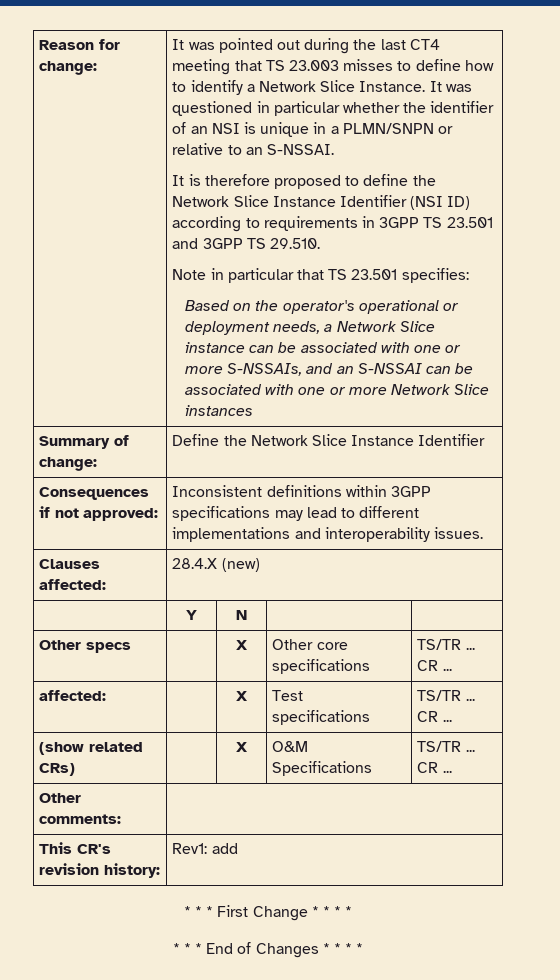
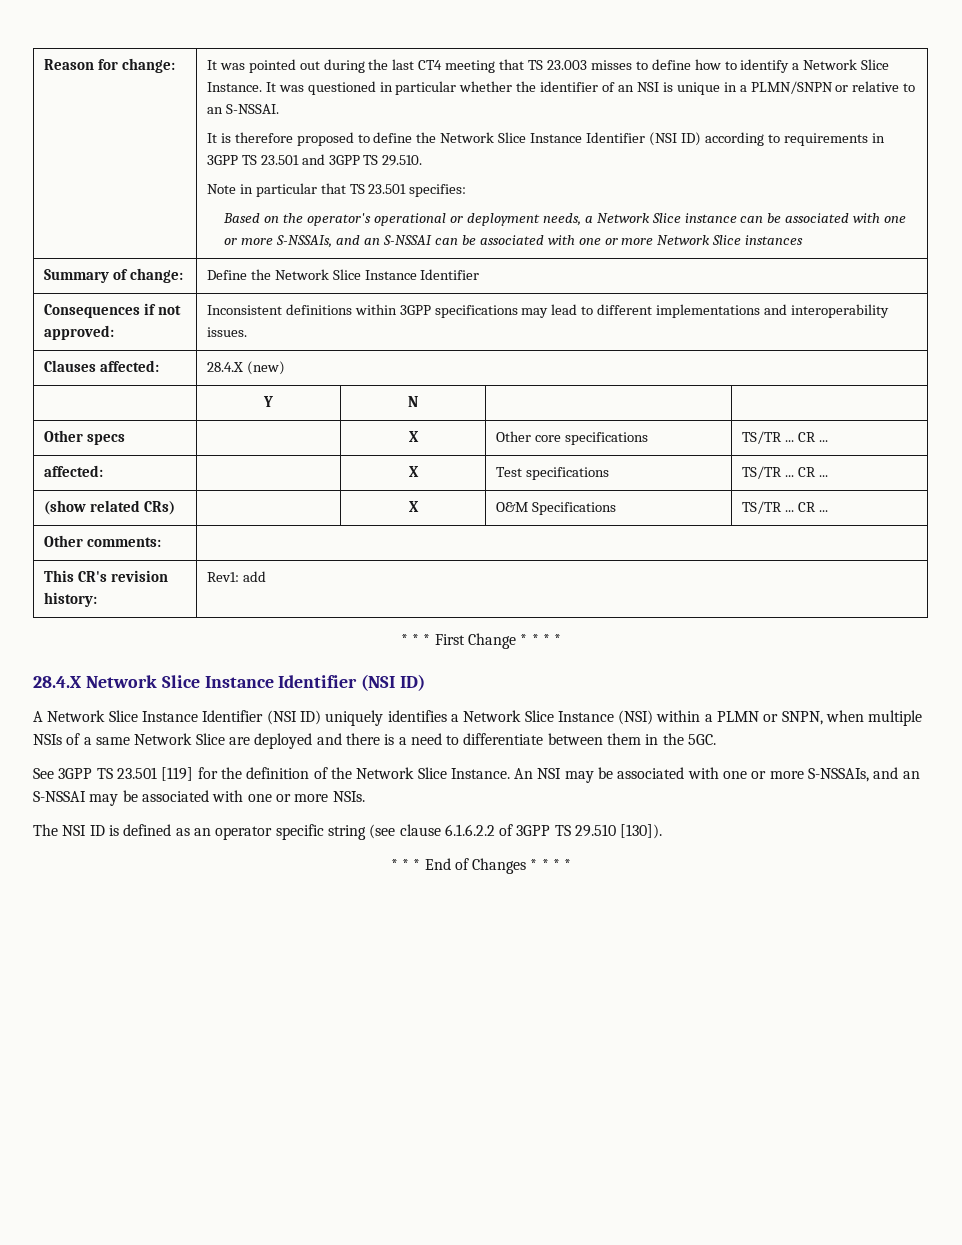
+ 28.4.X Network Slice Instance Identifier (NSI ID)
+ A Network Slice Instance Identifier (NSI ID) uniquely identifies a Network Slice Instance (NSI) within a PLMN or SNPN, when multiple NSIs of a same Network Slice are deployed and there is a need to differentiate between them in the 5GC.
+ See 3GPP TS 23.501 [119] for the definition of the Network Slice Instance. An NSI may be associated with one or more S-NSSAIs, and an S-NSSAI may be associated with one or more NSIs.
+ The NSI ID is defined as an operator specific string (see clause 6.1.6.2.2 of 3GPP TS 29.510 [130]).

